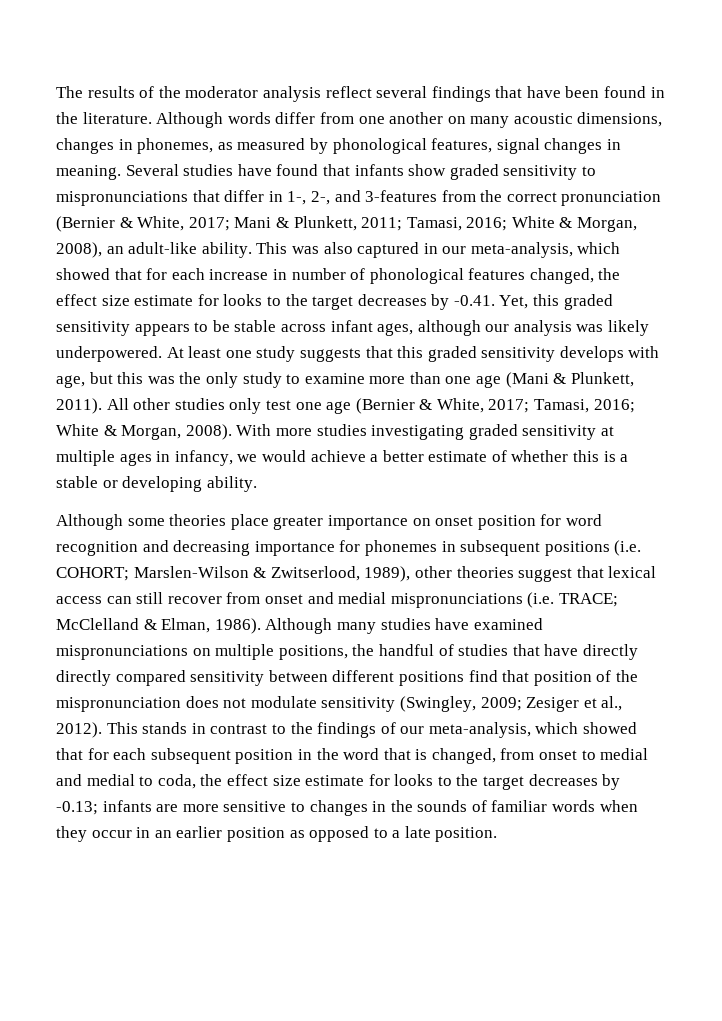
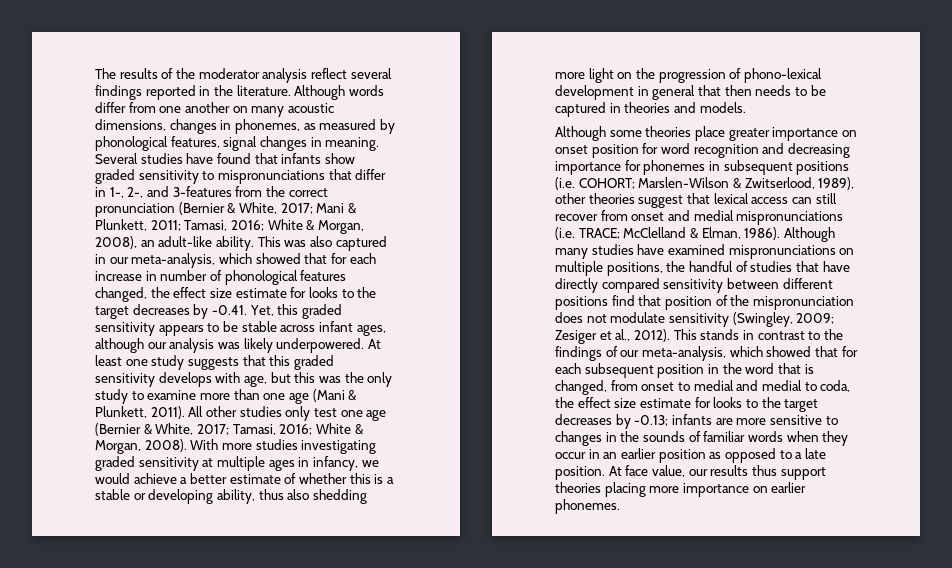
- The results of the moderator analysis reflect several findings that have been found in the literature.
+ The results of the moderator analysis reflect several findings reported in the literature.
- With more studies investigating graded sensitivity at multiple ages in infancy, we would achieve a better estimate of whether this is a stable or developing ability.
+ With more studies investigating graded sensitivity at multiple ages in infancy, we would achieve a better estimate of whether this is a stable or developing ability, thus also shedding more light on the progression of phono-lexical development in general that then needs to be captured in theories and models.
- Although many studies have examined mispronunciations on multiple positions, the handful of studies that have directly directly compared sensitivity between different positions find that position of the mispronunciation does not modulate sensitivity (Swingley, 2009; Zesiger et al., 2012).
+ Although many studies have examined mispronunciations on multiple positions, the handful of studies that have directly compared sensitivity between different positions find that position of the mispronunciation does not modulate sensitivity (Swingley, 2009; Zesiger et al., 2012).
+ At face value, our results thus support theories placing more importance on earlier phonemes.

